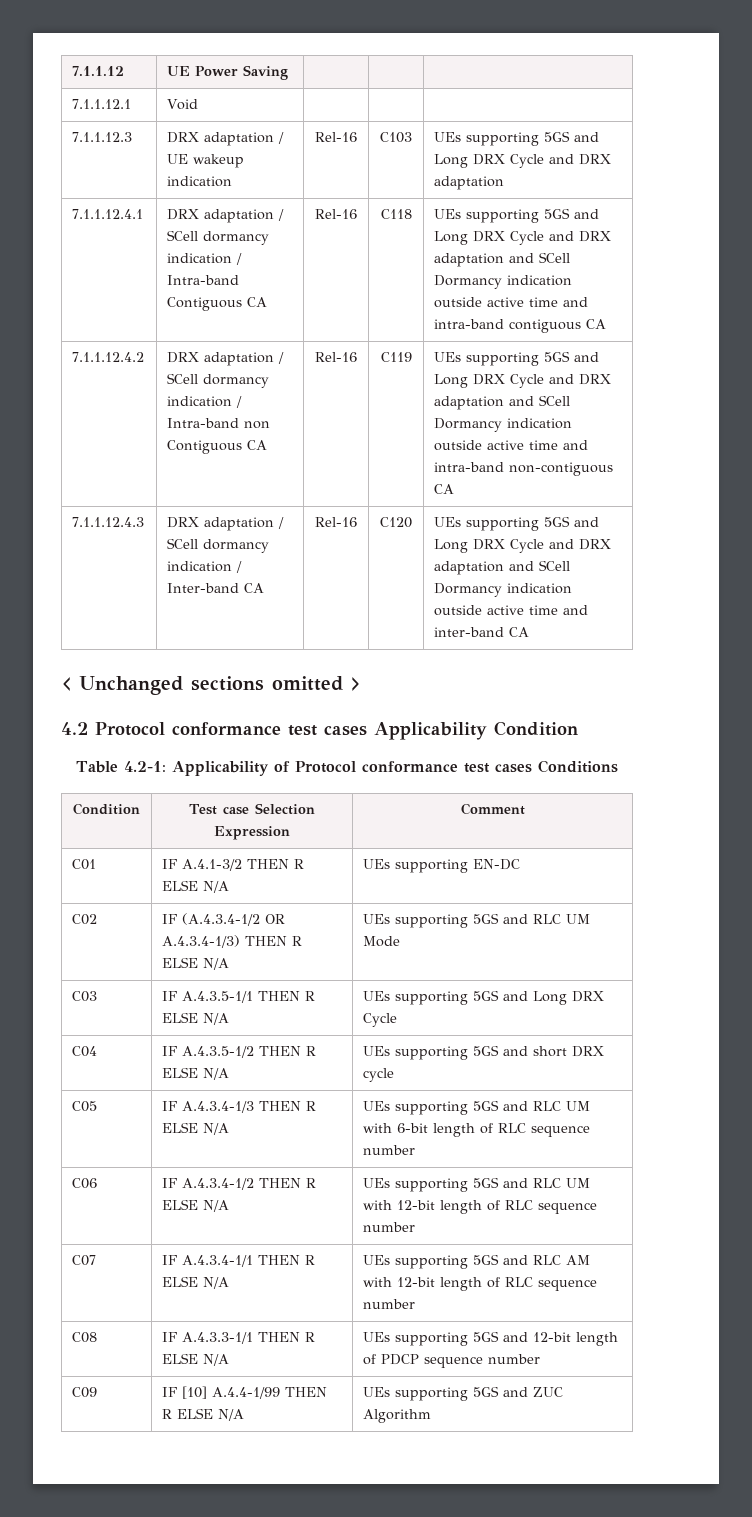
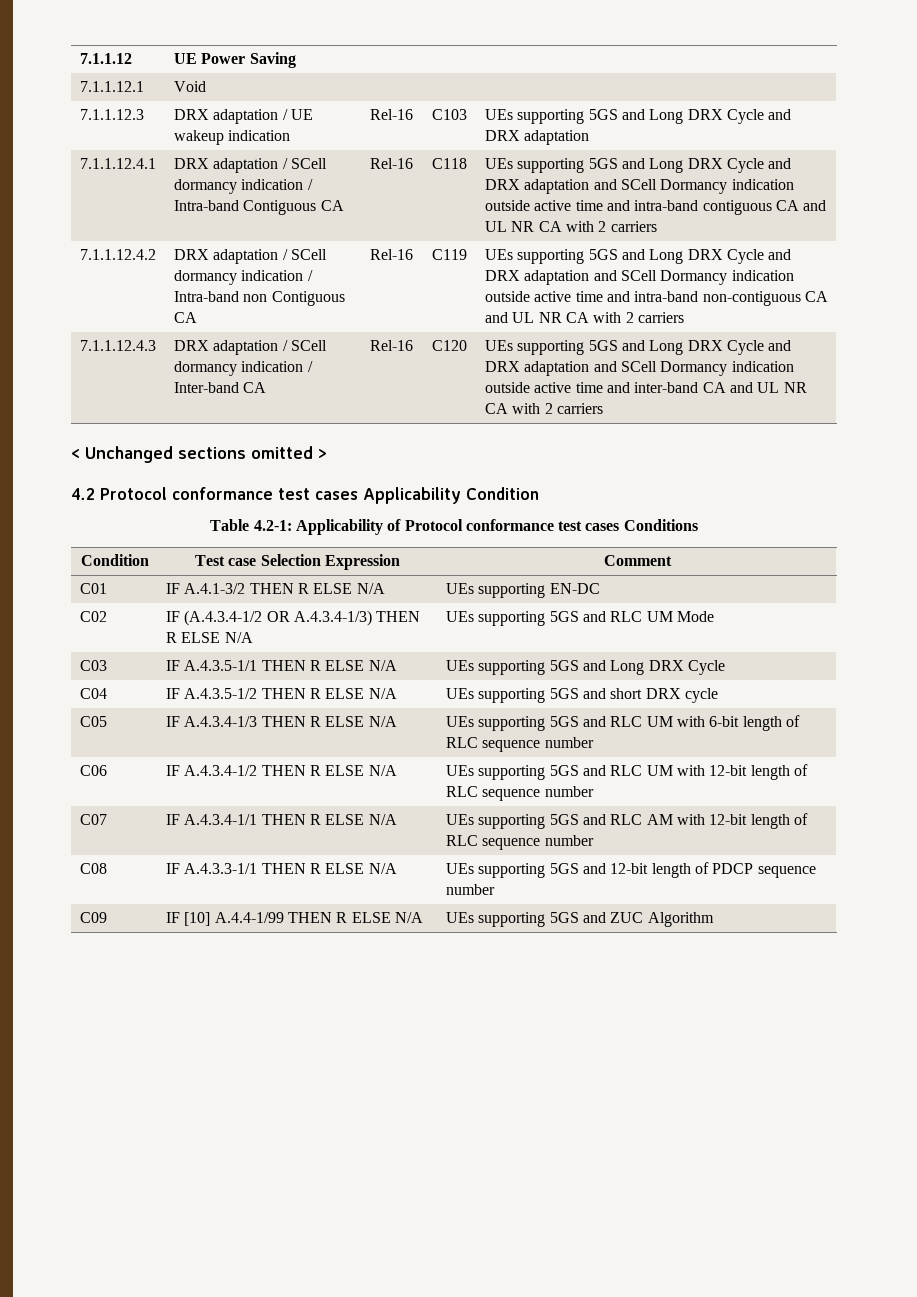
- UEs supporting 5GS and Long DRX Cycle and DRX adaptation and SCell Dormancy indication outside active time and intra-band contiguous CA
+ UEs supporting 5GS and Long DRX Cycle and DRX adaptation and SCell Dormancy indication outside active time and intra-band contiguous CA and UL NR CA with 2 carriers
- UEs supporting 5GS and Long DRX Cycle and DRX adaptation and SCell Dormancy indication outside active time and intra-band non-contiguous CA
+ UEs supporting 5GS and Long DRX Cycle and DRX adaptation and SCell Dormancy indication outside active time and intra-band non-contiguous CA and UL NR CA with 2 carriers
- 7.1.1.12.4.3 | DRX adaptation / SCell dormancy indication / Inter-band CA | Rel-16 | C120 | UEs supporting 5GS and Long DRX Cycle and DRX adaptation and SCell Dormancy indication outside active time and inter-band CA
+ 7.1.1.12.4.3 | DRX adaptation / SCell dormancy indication / Inter-band CA | Rel-16 | C120 | UEs supporting 5GS and Long DRX Cycle and DRX adaptation and SCell Dormancy indication outside active time and inter-band CA and UL NR CA with 2 carriers

